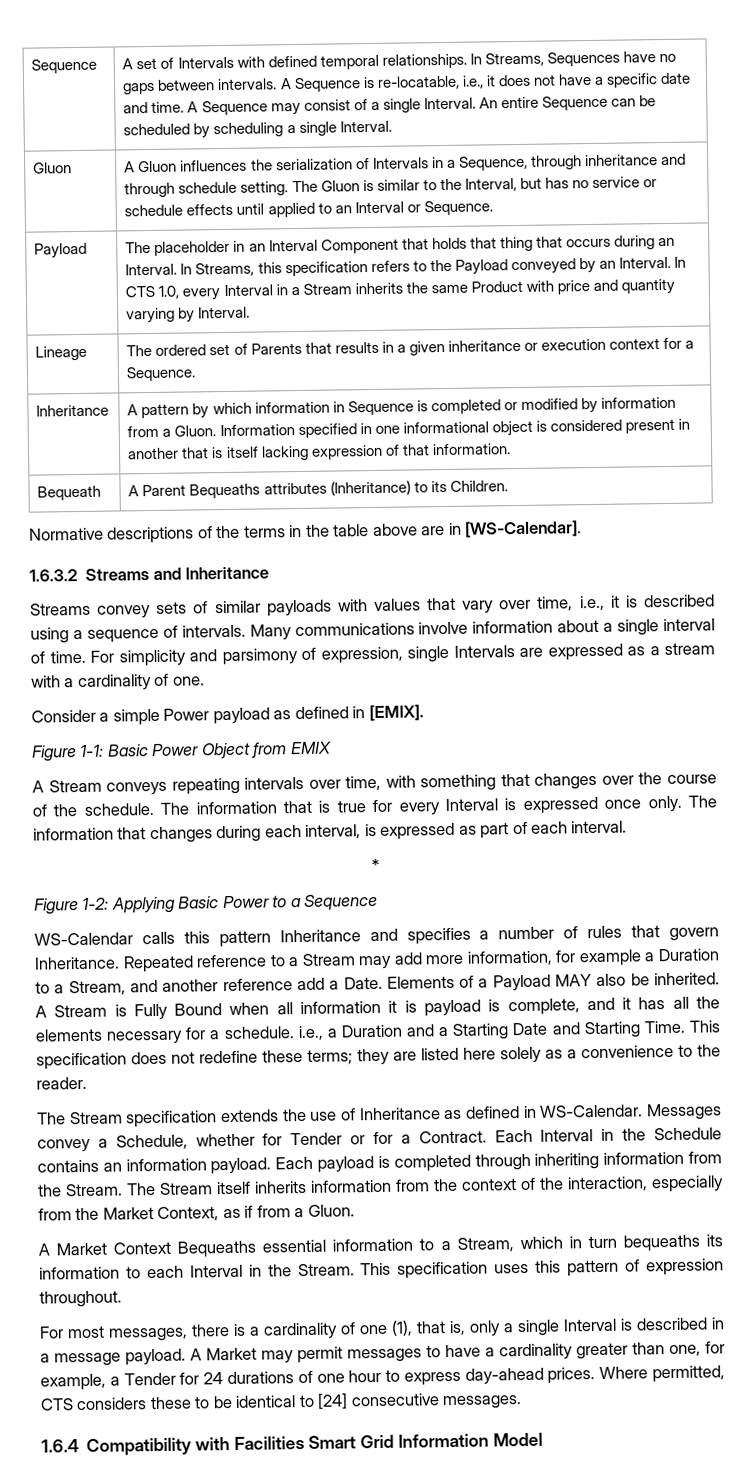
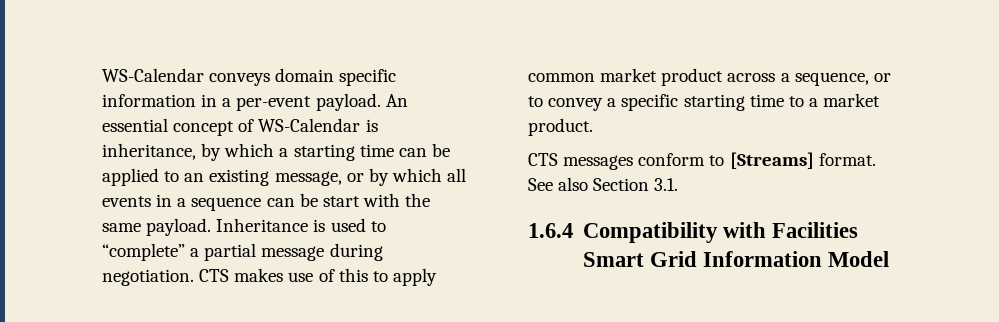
- Sequence | A set of Intervals with defined temporal relationships. In Streams, Sequences have no gaps between intervals. A Sequence is re-locatable, i.e., it does not have a specific date and time. A Sequence may consist of a single Interval. An entire Sequence can be scheduled by scheduling a single Interval.
- Gluon | A Gluon influences the serialization of Intervals in a Sequence, through inheritance and through schedule setting. The Gluon is similar to the Interval, but has no service or schedule effects until applied to an Interval or Sequence.
- Payload | The placeholder in an Interval Component that holds that thing that occurs during an Interval. In Streams, this specification refers to the Payload conveyed by an Interval. In CTS 1.0, every Interval in a Stream inherits the same Product with price and quantity varying by Interval.
- Lineage | The ordered set of Parents that results in a given inheritance or execution context for a Sequence.
- Inheritance | A pattern by which information in Sequence is completed or modified by information from a Gluon. Information specified in one informational object is considered present in another that is itself lacking expression of that information.
- Bequeath | A Parent Bequeaths attributes (Inheritance) to its Children.
- Normative descriptions of the terms in the table above are in [WS-Calendar].
- 1.6.3.2 Streams and Inheritance
- Streams convey sets of similar payloads with values that vary over time, i.e., it is described using a sequence of intervals. Many communications involve information about a single interval of time. For simplicity and parsimony of expression, single Intervals are expressed as a stream with a cardinality of one.
- Consider a simple Power payload as defined in [EMIX].
- Figure 1-1: Basic Power Object from EMIX
- A Stream conveys repeating intervals over time, with something that changes over the course of the schedule. The information that is true for every Interval is expressed once only. The information that changes during each interval, is expressed as part of each interval.
- *
- Figure 1-2: Applying Basic Power to a Sequence
- WS-Calendar calls this pattern Inheritance and specifies a number of rules that govern Inheritance. Repeated reference to a Stream may add more information, for example a Duration to a Stream, and another reference add a Date. Elements of a Payload MAY also be inherited. A Stream is Fully Bound when all information it is payload is complete, and it has all the elements necessary for a schedule. i.e., a Duration and a Starting Date and Starting Time. This specification does not redefine these terms; they are listed here solely as a convenience to the reader.
- The Stream specification extends the use of Inheritance as defined in WS-Calendar. Messages convey a Schedule, whether for Tender or for a Contract. Each Interval in the Schedule contains an information payload. Each payload is completed through inheriting information from the Stream. The Stream itself inherits information from the context of the interaction, especially from the Market Context, as if from a Gluon.
- A Market Context Bequeaths essential information to a Stream, which in turn bequeaths its information to each Interval in the Stream. This specification uses this pattern of expression throughout.
- For most messages, there is a cardinality of one (1), that is, only a single Interval is described in a message payload. A Market may permit messages to have a cardinality greater than one, for example, a Tender for 24 durations of one hour to express day-ahead prices. Where permitted, CTS considers these to be identical to [24] consecutive messages.
+ WS-Calendar conveys domain specific information in a per-event payload. An essential concept of WS-Calendar is inheritance, by which a starting time can be applied to an existing message, or by which all events in a sequence can be start with the same payload. Inheritance is used to “complete” a partial message during negotiation. CTS makes use of this to apply common market product across a sequence, or to convey a specific starting time to a market product.
+ CTS messages conform to [Streams] format. See also Section 3.1.

